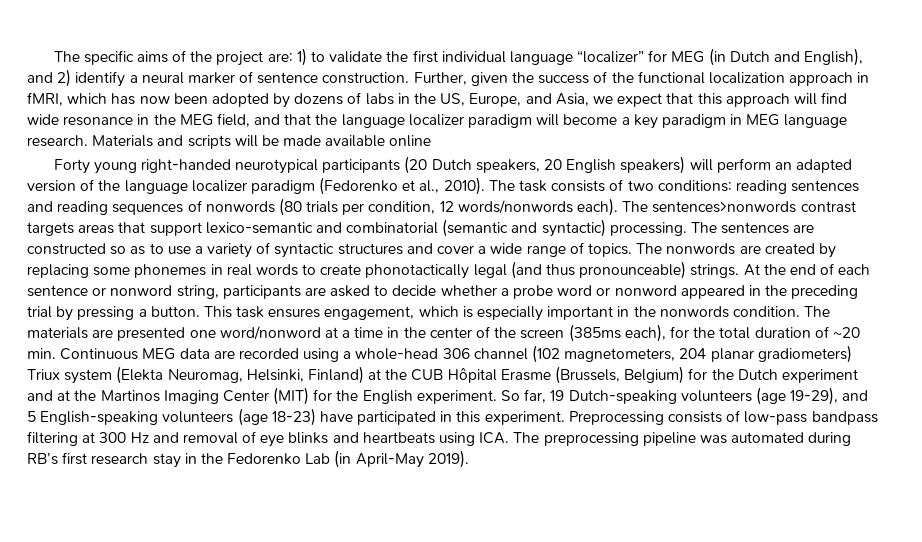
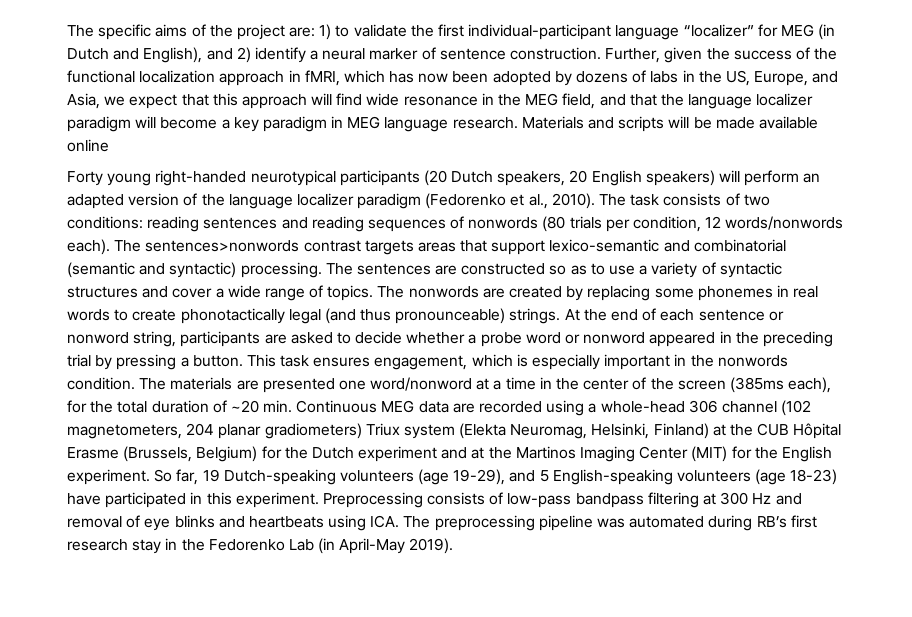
- The specific aims of the project are: 1) to validate the first individual language “localizer” for MEG (in Dutch and English), and 2) identify a neural marker of sentence construction.
+ The specific aims of the project are: 1) to validate the first individual-participant language “localizer” for MEG (in Dutch and English), and 2) identify a neural marker of sentence construction.

